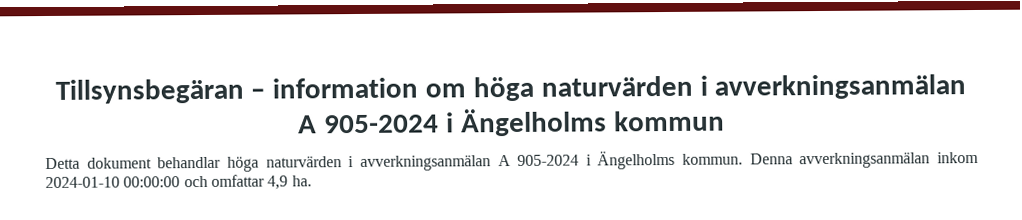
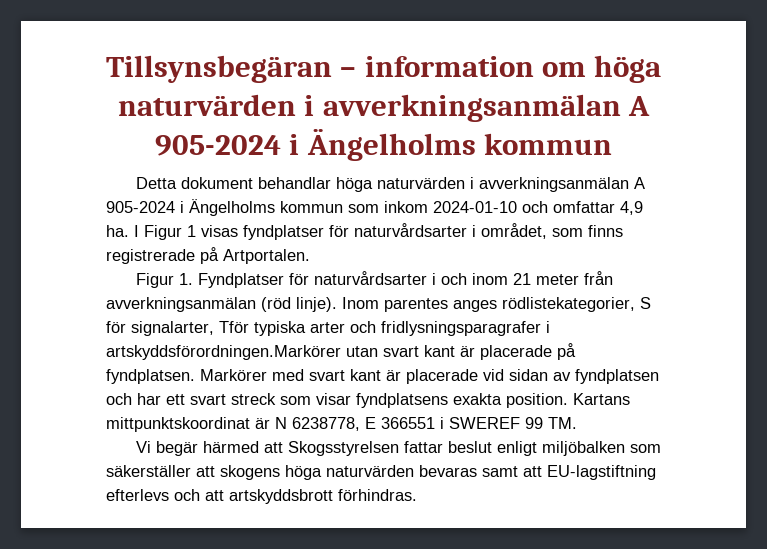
- Detta dokument behandlar höga naturvärden i avverkningsanmälan A 905-2024 i Ängelholms kommun. Denna avverkningsanmälan inkom 2024-01-10 00:00:00 och omfattar 4,9 ha.
+ Detta dokument behandlar höga naturvärden i avverkningsanmälan A 905-2024 i Ängelholms kommun som inkom 2024-01-10 och omfattar 4,9 ha.
+ I Figur 1 visas fyndplatser för naturvårdsarter i området, som finns registrerade på Artportalen.
+ Figur 1. Fyndplatser för naturvårdsarter i och inom 21 meter från avverkningsanmälan (röd linje). Inom parentes anges rödlistekategorier, S för signalarter, Tför typiska arter och fridlysningsparagrafer i artskyddsförordningen.Markörer utan svart kant är placerade på fyndplatsen. Markörer med svart kant är placerade vid sidan av fyndplatsen och har ett svart streck som visar fyndplatsens exakta position. Kartans mittpunktskoordinat är N 6238778, E 366551 i SWEREF 99 TM.
+ Vi begär härmed att Skogsstyrelsen fattar beslut enligt miljöbalken som säkerställer att skogens höga naturvärden bevaras samt att EU-lagstiftning efterlevs och att artskyddsbrott förhindras.

